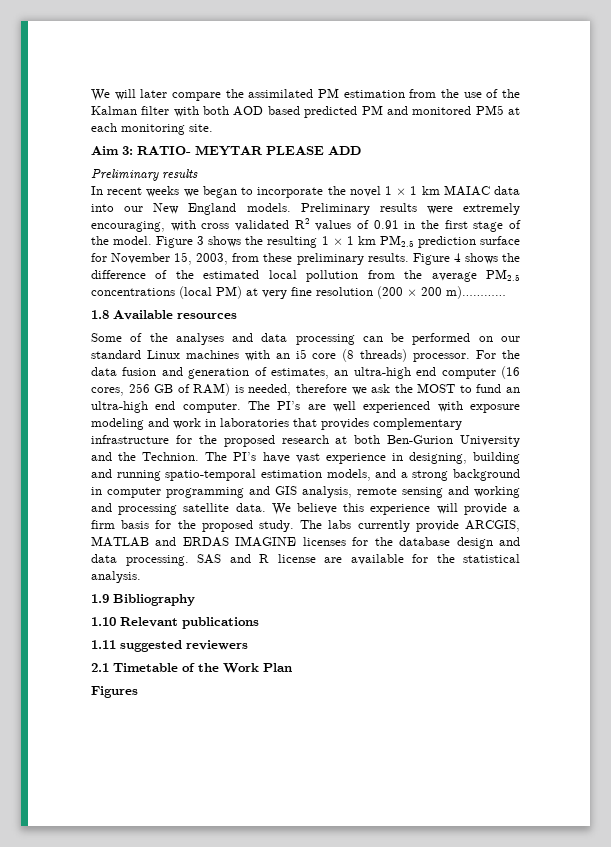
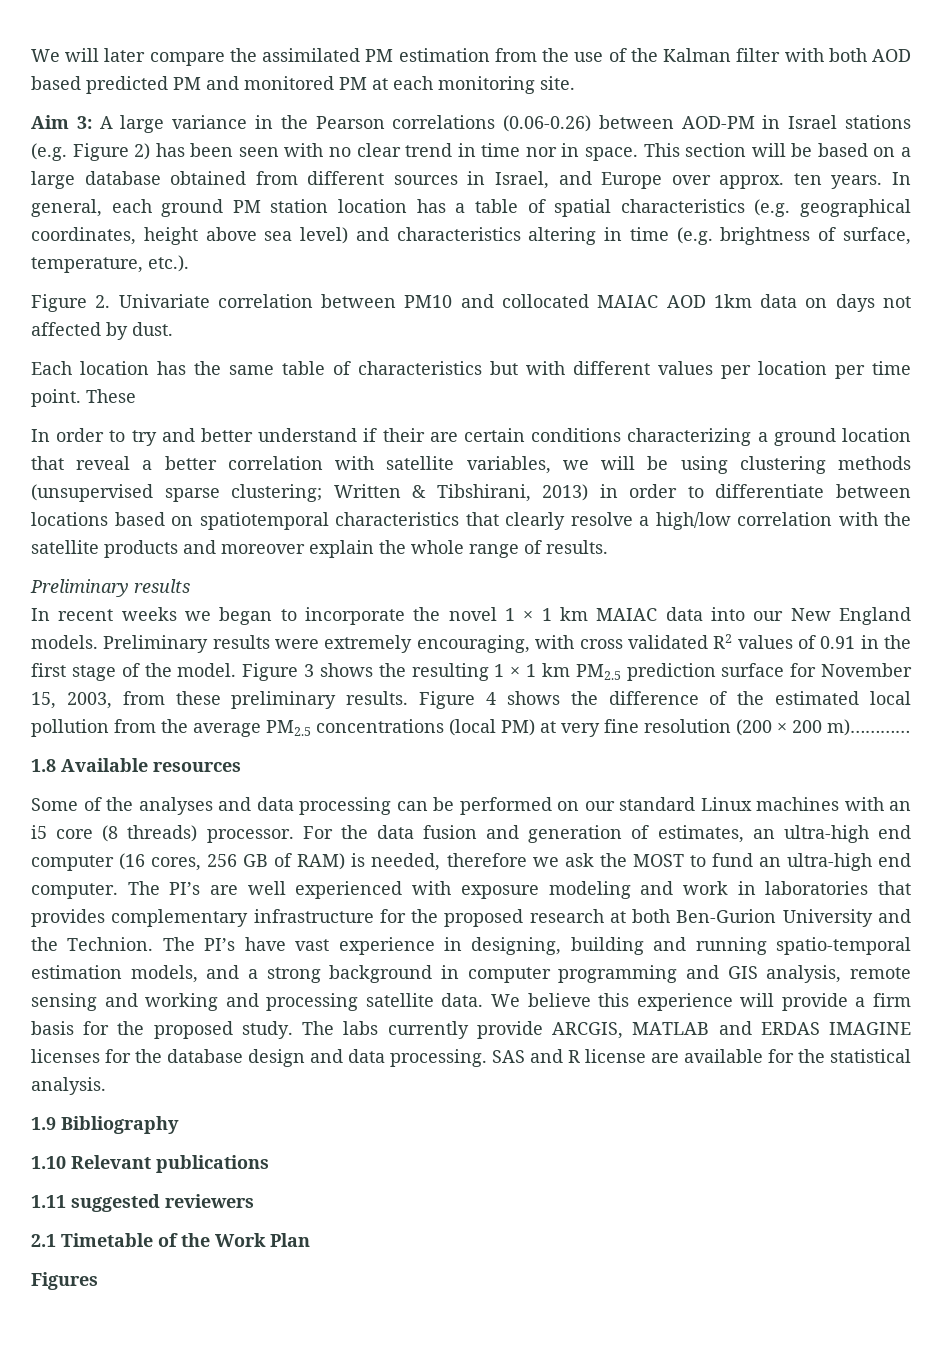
- We will later compare the assimilated PM estimation from the use of the Kalman filter with both AOD based predicted PM and monitored PM5 at each monitoring site.
+ We will later compare the assimilated PM estimation from the use of the Kalman filter with both AOD based predicted PM and monitored PM at each monitoring site.
- Aim 3: RATIO- MEYTAR PLEASE ADD
+ Aim 3: A large variance in the Pearson correlations (0.06-0.26) between AOD-PM in Israel stations (e.g. Figure 2) has been seen with no clear trend in time nor in space. This section will be based on a large database obtained from different sources in Israel, and Europe over approx. ten years. In general, each ground PM station location has a table of spatial characteristics (e.g. geographical coordinates, height above sea level) and characteristics altering in time (e.g. brightness of surface, temperature, etc.).
+ Figure 2. Univariate correlation between PM10 and collocated MAIAC AOD 1km data on days not affected by dust.
+ Each location has the same table of characteristics but with different values per location per time point. These
+ In order to try and better understand if their are certain conditions characterizing a ground location that reveal a better correlation with satellite variables, we will be using clustering methods (unsupervised sparse clustering; Written & Tibshirani, 2013) in order to differentiate between locations based on spatiotemporal characteristics that clearly resolve a high/low correlation with the satellite products and moreover explain the whole range of results.

